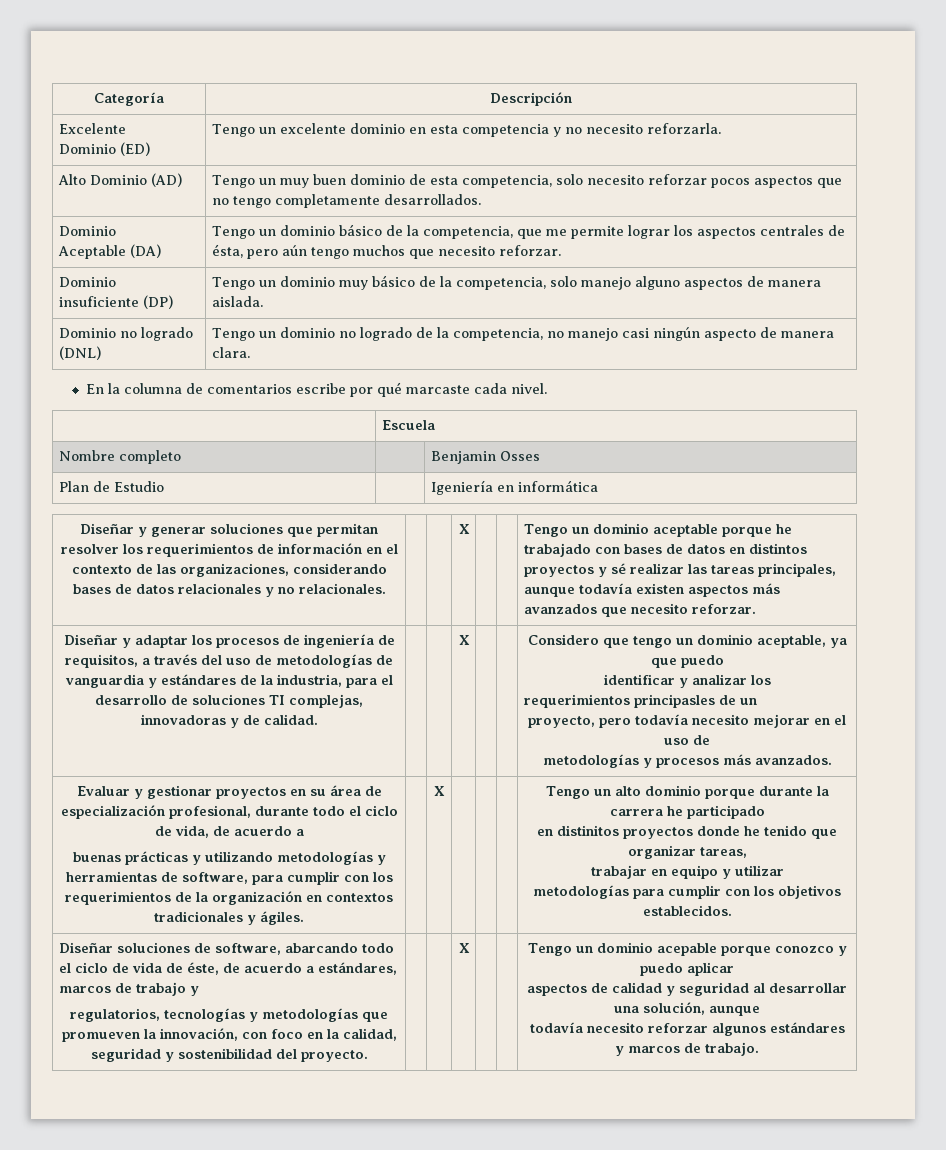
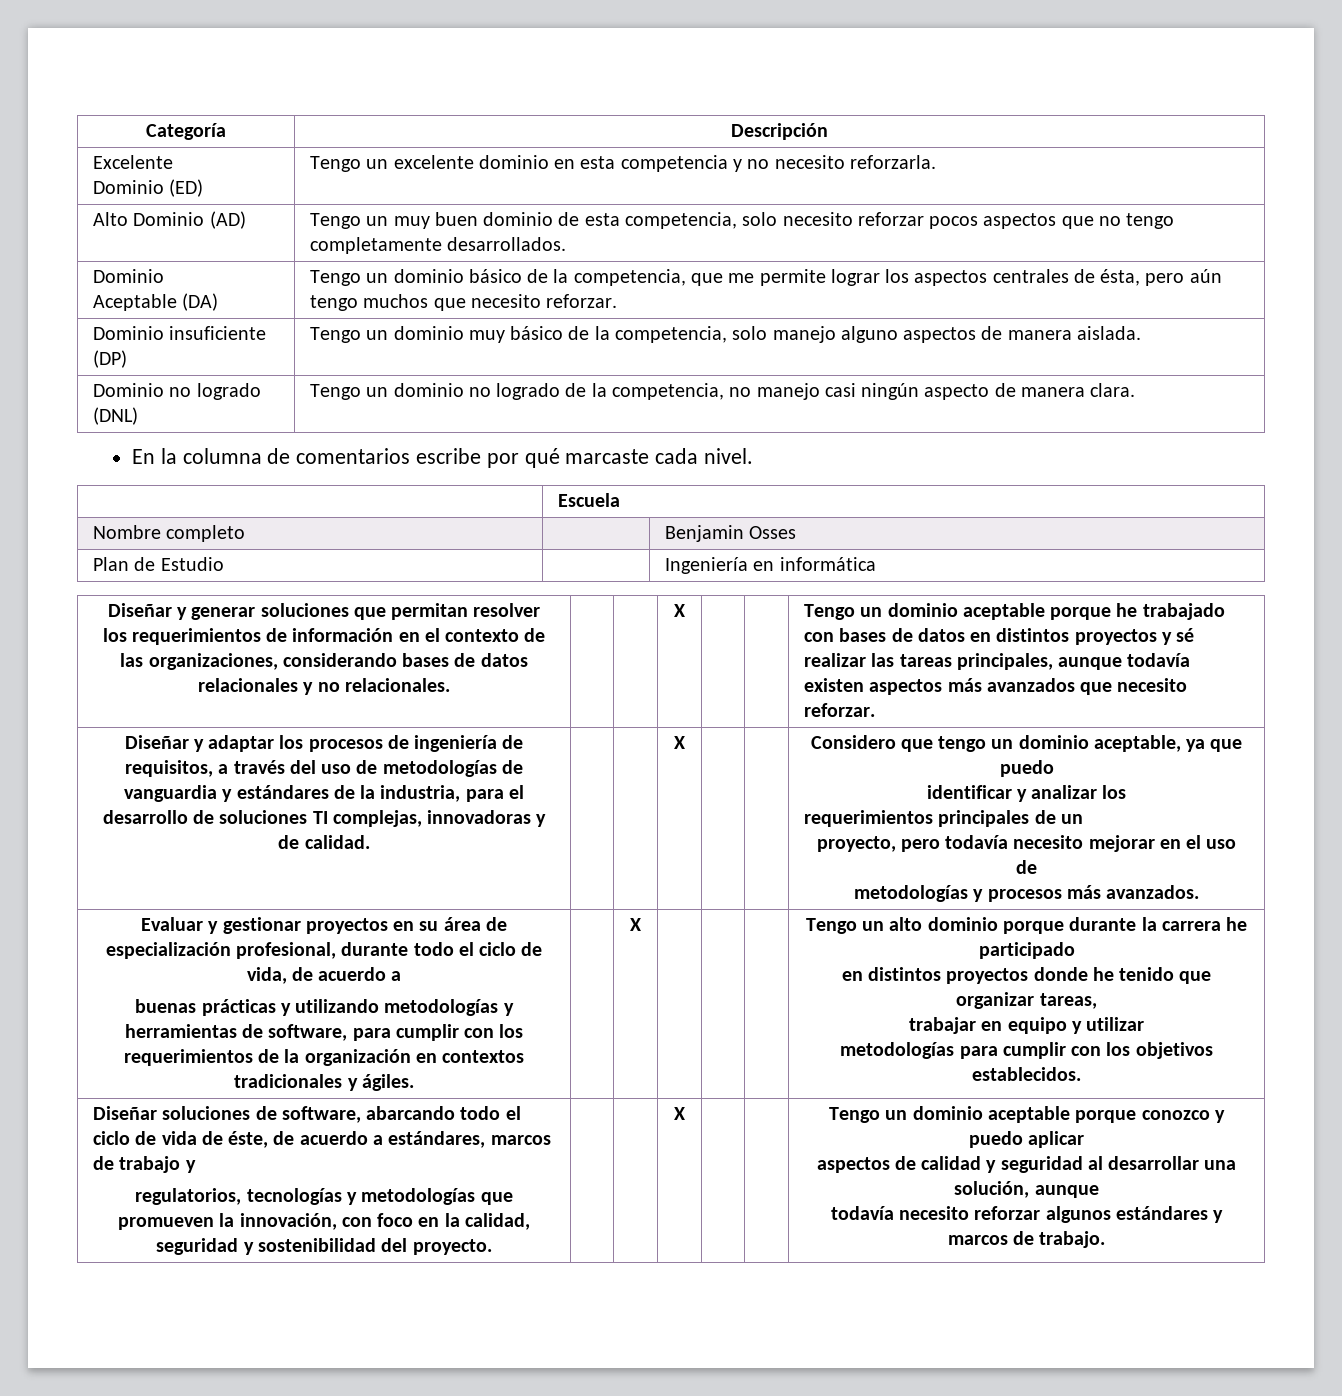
- Plan de Estudio | | Igeniería en informática
+ Plan de Estudio | | Ingeniería en informática
- requerimientos principasles de un
+ requerimientos principales de un
- en distinitos proyectos donde he tenido que organizar tareas,
+ en distintos proyectos donde he tenido que organizar tareas,
- Tengo un dominio acepable porque conozco y puedo aplicar
+ Tengo un dominio aceptable porque conozco y puedo aplicar

